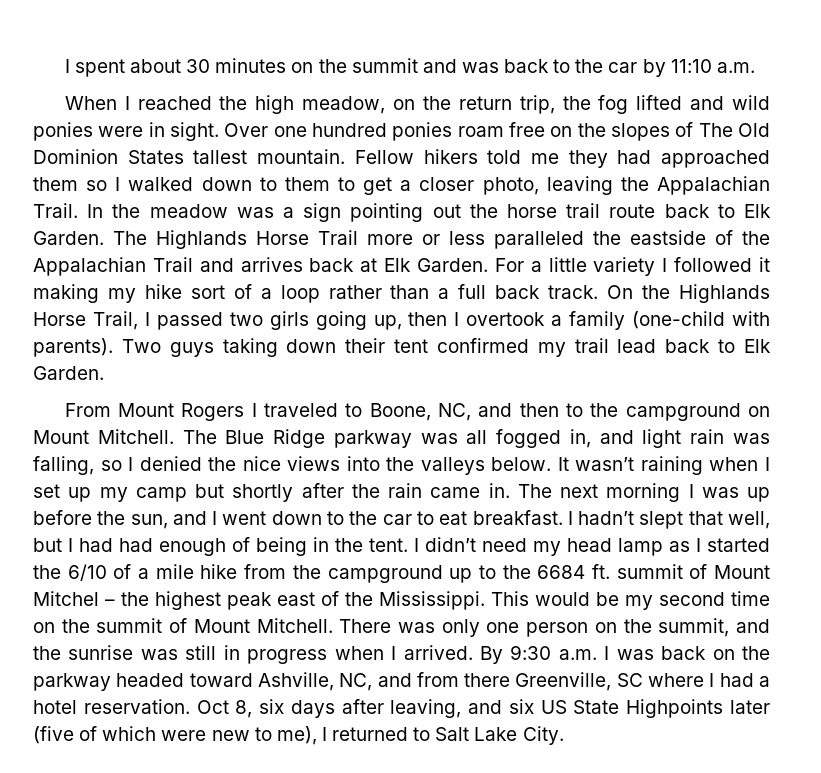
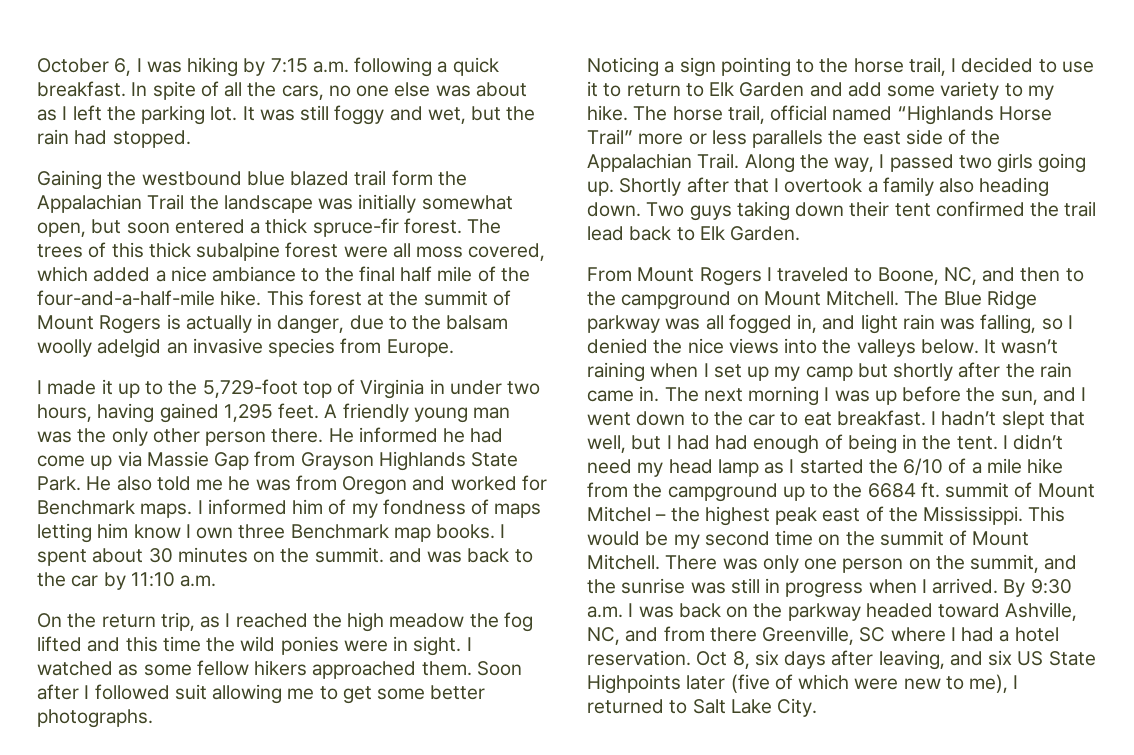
+ October 6, I was hiking by 7:15 a.m. following a quick breakfast. In spite of all the cars, no one else was about as I left the parking lot. It was still foggy and wet, but the rain had stopped.
+ Gaining the westbound blue blazed trail form the Appalachian Trail the landscape was initially somewhat open, but soon entered a thick spruce-fir forest. The trees of this thick subalpine forest were all moss covered, which added a nice ambiance to the final half mile of the four-and-a-half-mile hike. This forest at the summit of Mount Rogers is actually in danger, due to the balsam woolly adelgid an invasive species from Europe.
+ I made it up to the 5,729-foot top of Virginia in under two hours, having gained 1,295 feet. A friendly young man was the only other person there. He informed he had come up via Massie Gap from Grayson Highlands State Park. He also told me he was from Oregon and worked for Benchmark maps. I informed him of my fondness of maps letting him know I own three Benchmark map books.
- I spent about 30 minutes on the summit and was back to the car by 11:10 a.m.
+ I spent about 30 minutes on the summit. and was back to the car by 11:10 a.m.
- When I reached the high meadow, on the return trip, the fog lifted and wild ponies were in sight.
+ On the return trip, as I reached the high meadow the fog lifted and this time the wild ponies were in sight.
- Over one hundred ponies roam free on the slopes of The Old Dominion States tallest mountain. Fellow hikers told me they had approached them so I walked down to them to get a closer photo, leaving the Appalachian Trail. In the meadow was a sign pointing out the horse trail route back to Elk Garden. The Highlands Horse Trail more or less paralleled the eastside of the Appalachian Trail and arrives back at Elk Garden. For a little variety I followed it making my hike sort of a loop rather than a full back track. On the Highlands Horse Trail, I passed two girls going up, then I overtook a family (one-child with parents).
+ I watched as some fellow hikers approached them. Soon after I followed suit allowing me to get some better photographs.
+ Noticing a sign pointing to the horse trail, I decided to use it to return to Elk Garden and add some variety to my hike. The horse trail, official named “Highlands Horse Trail” more or less parallels the east side of the Appalachian Trail. Along the way, I passed two girls going up. Shortly after that I overtook a family also heading down.
- Two guys taking down their tent confirmed my trail lead back to Elk Garden.
+ Two guys taking down their tent confirmed the trail lead back to Elk Garden.

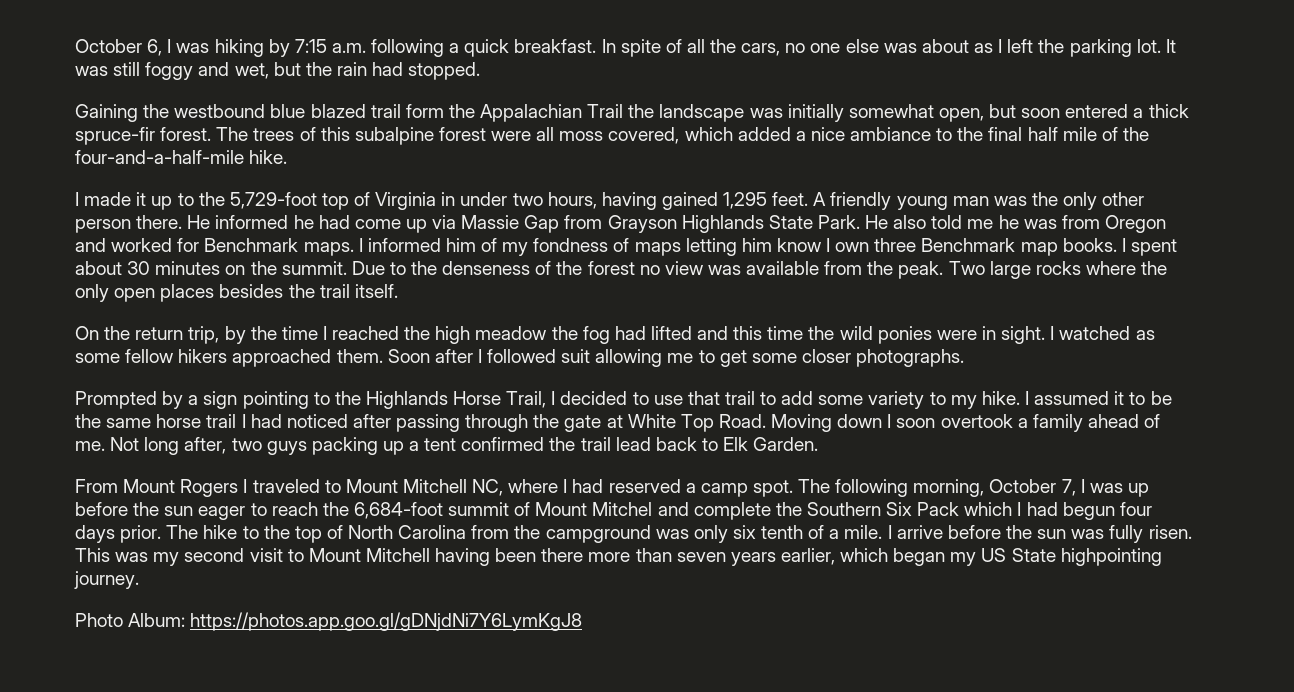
- The trees of this thick subalpine forest were all moss covered, which added a nice ambiance to the final half mile of the four-and-a-half-mile hike. This forest at the summit of Mount Rogers is actually in danger, due to the balsam woolly adelgid an invasive species from Europe.
+ The trees of this subalpine forest were all moss covered, which added a nice ambiance to the final half mile of the four-and-a-half-mile hike.
- I spent about 30 minutes on the summit. and was back to the car by 11:10 a.m.
+ I spent about 30 minutes on the summit. Due to the denseness of the forest no view was available from the peak. Two large rocks where the only open places besides the trail itself.
- On the return trip, as I reached the high meadow the fog lifted and this time the wild ponies were in sight.
+ On the return trip, by the time I reached the high meadow the fog had lifted and this time the wild ponies were in sight.
- Soon after I followed suit allowing me to get some better photographs.
+ Soon after I followed suit allowing me to get some closer photographs.
- Noticing a sign pointing to the horse trail, I decided to use it to return to Elk Garden and add some variety to my hike.
+ Prompted by a sign pointing to the Highlands Horse Trail, I decided to use that trail to add some variety to my hike.
- The horse trail, official named “Highlands Horse Trail” more or less parallels the east side of the Appalachian Trail. Along the way, I passed two girls going up. Shortly after that I overtook a family also heading down. Two guys taking down their tent confirmed the trail lead back to Elk Garden.
+ I assumed it to be the same horse trail I had noticed after passing through the gate at White Top Road. Moving down I soon overtook a family ahead of me. Not long after, two guys packing up a tent confirmed the trail lead back to Elk Garden.
- From Mount Rogers I traveled to Boone, NC, and then to the campground on Mount Mitchell. The Blue Ridge parkway was all fogged in, and light rain was falling, so I denied the nice views into the valleys below. It wasn’t raining when I set up my camp but shortly after the rain came in. The next morning I was up before the sun, and I went down to the car to eat breakfast. I hadn’t slept that well, but I had had enough of being in the tent. I didn’t need my head lamp as I started the 6/10 of a mile hike from the campground up to the 6684 ft. summit of Mount Mitchel – the highest peak east of the Mississippi. This would be my second time on the summit of Mount Mitchell. There was only one person on the summit, and the sunrise was still in progress when I arrived. By 9:30 a.m. I was back on the parkway headed toward Ashville, NC, and from there Greenville, SC where I had a hotel reservation. Oct 8, six days after leaving, and six US State Highpoints later (five of which were new to me), I returned to Salt Lake City.
+ From Mount Rogers I traveled to Mount Mitchell NC, where I had reserved a camp spot. The following morning, October 7, I was up before the sun eager to reach the 6,684-foot summit of Mount Mitchel and complete the Southern Six Pack which I had begun four days prior. The hike to the top of North Carolina from the campground was only six tenth of a mile. I arrive before the sun was fully risen. This was my second visit to Mount Mitchell having been there more than seven years earlier, which began my US State highpointing journey.
+ Photo Album: https://photos.app.goo.gl/gDNjdNi7Y6LymKgJ8

